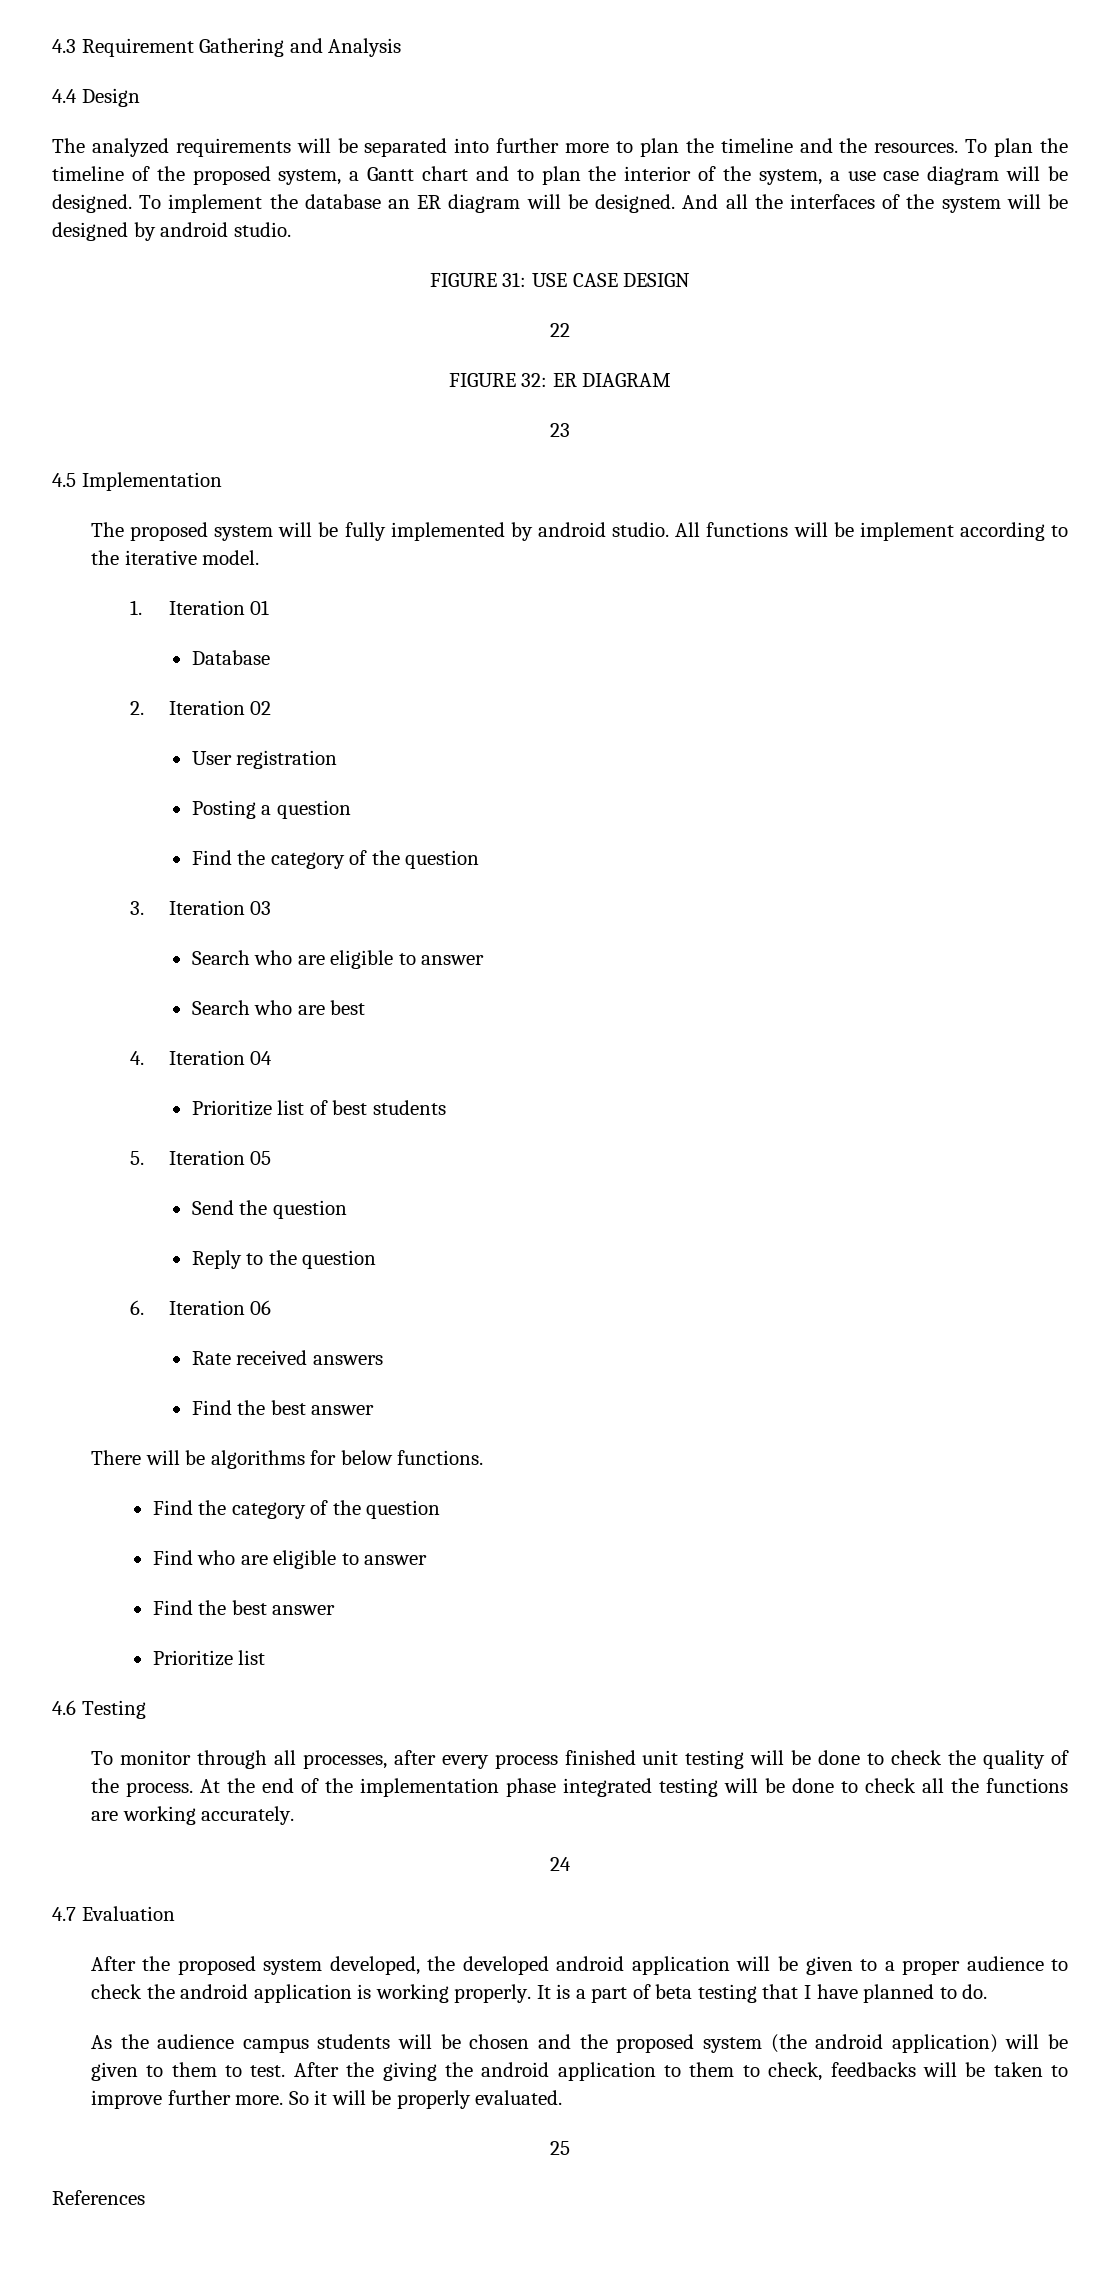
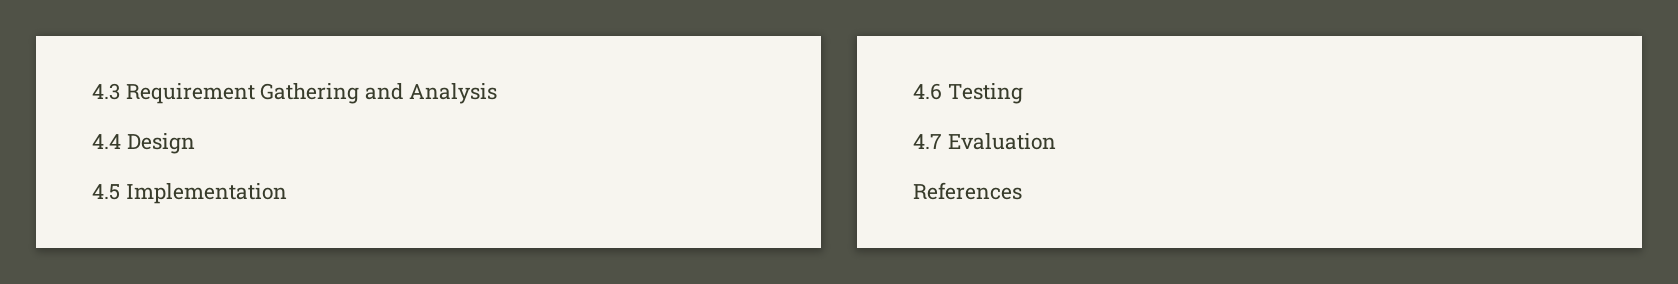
- The analyzed requirements will be separated into further more to plan the timeline and the resources. To plan the timeline of the proposed system, a Gantt chart and to plan the interior of the system, a use case diagram will be designed. To implement the database an ER diagram will be designed. And all the interfaces of the system will be designed by android studio.
- FIGURE 31: USE CASE DESIGN
- 22
- FIGURE 32: ER DIAGRAM
- 23
  4.5 Implementation
- The proposed system will be fully implemented by android studio. All functions will be implement according to the iterative model.
- 1. Iteration 01
- Database
- 2. Iteration 02
- User registration
- Posting a question
- Find the category of the question
- 3. Iteration 03
- Search who are eligible to answer
- Search who are best
- 4. Iteration 04
- Prioritize list of best students
- 5. Iteration 05
- Send the question
- Reply to the question
- 6. Iteration 06
- Rate received answers
- Find the best answer
- There will be algorithms for below functions.
- Find the category of the question
- Find who are eligible to answer
- Find the best answer
- Prioritize list
  4.6 Testing
- To monitor through all processes, after every process finished unit testing will be done to check the quality of the process. At the end of the implementation phase integrated testing will be done to check all the functions are working accurately.
- 24
  4.7 Evaluation
- After the proposed system developed, the developed android application will be given to a proper audience to check the android application is working properly. It is a part of beta testing that I have planned to do.
- As the audience campus students will be chosen and the proposed system (the android application) will be given to them to test. After the giving the android application to them to check, feedbacks will be taken to improve further more. So it will be properly evaluated.
- 25

